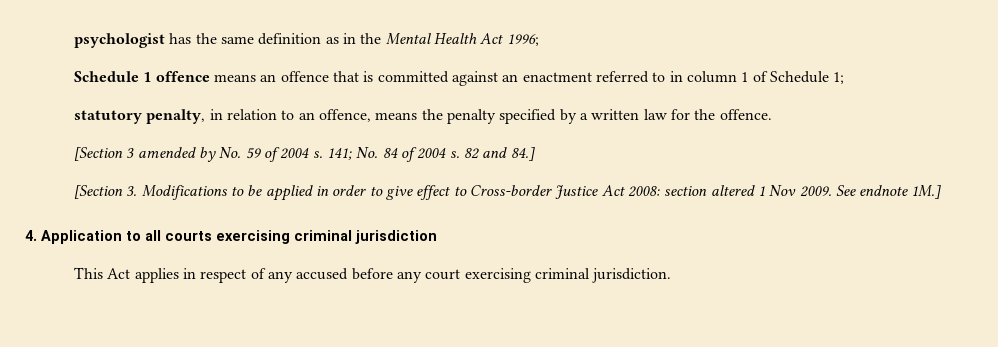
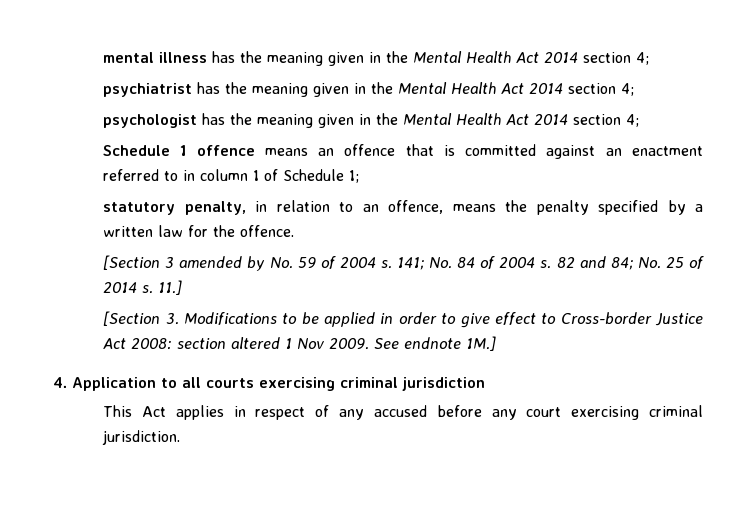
- psychologist has the same definition as in the Mental Health Act 1996;
+ mental illness has the meaning given in the Mental Health Act 2014 section 4;
+ psychiatrist has the meaning given in the Mental Health Act 2014 section 4;
+ psychologist has the meaning given in the Mental Health Act 2014 section 4;
- 82 and 84.]
+ 82 and 84; No. 25 of 2014 s. 11.]

